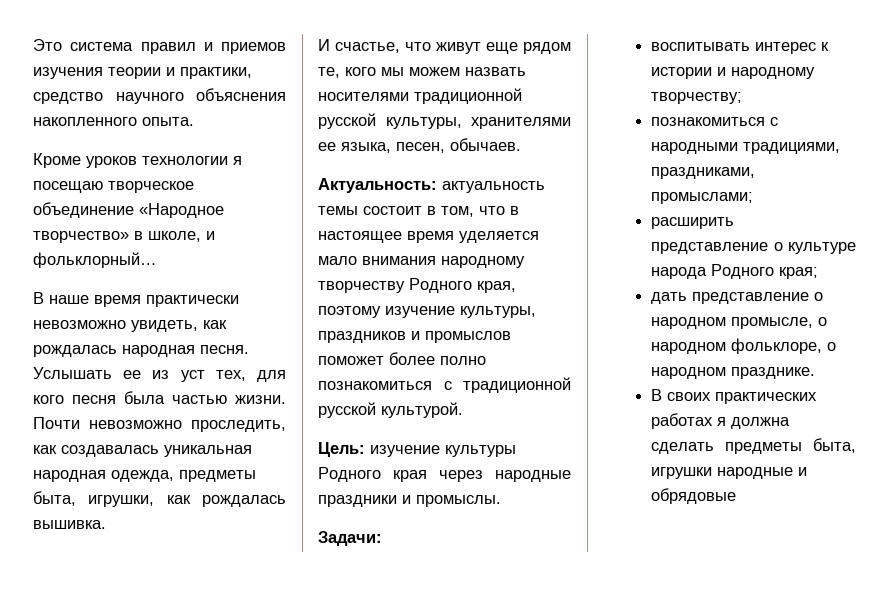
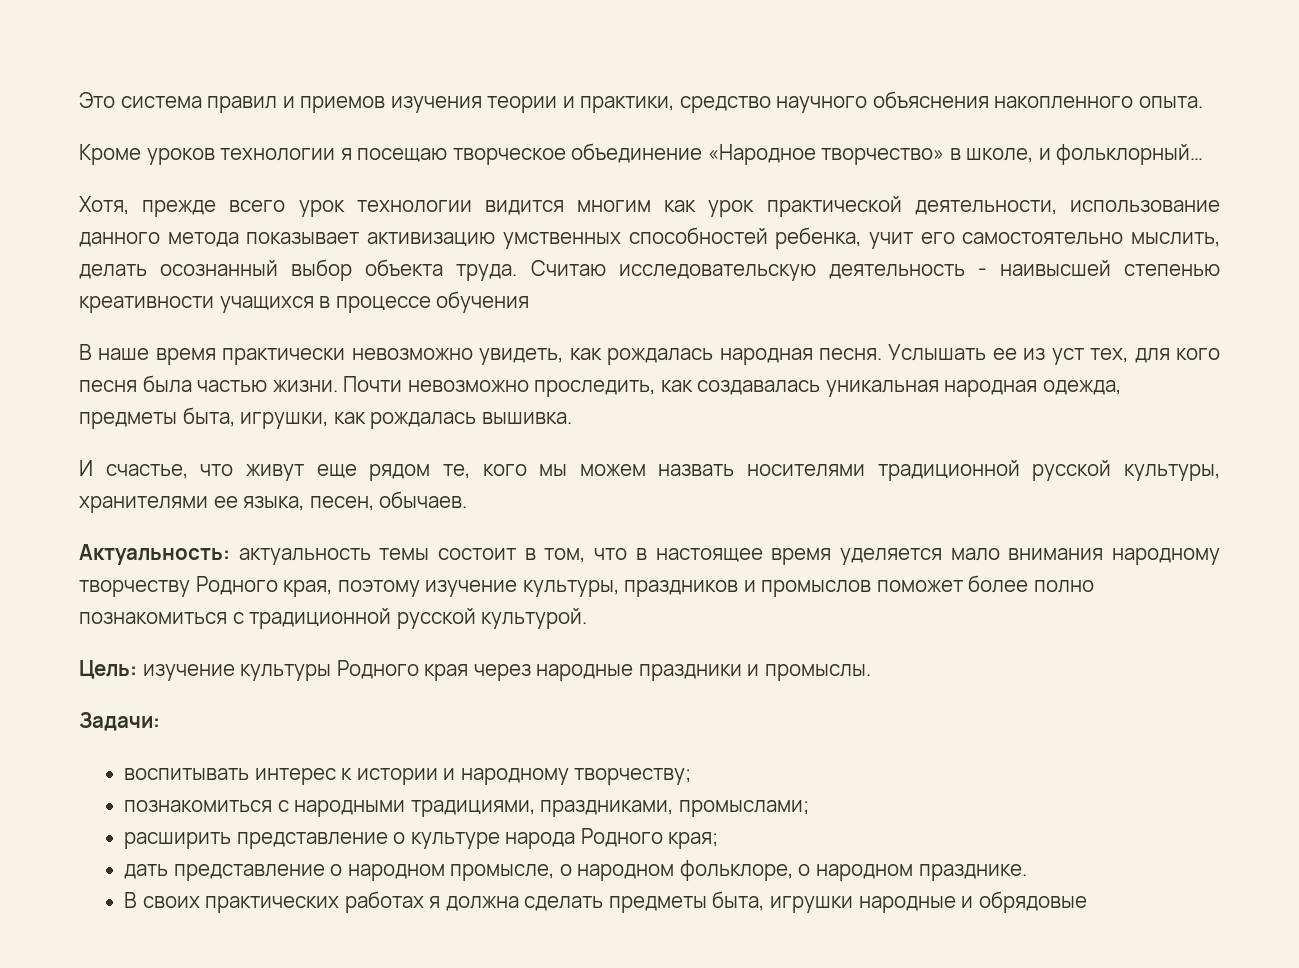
+ Хотя, прежде всего урок технологии видится многим как урок практической деятельности, использование данного метода показывает активизацию умственных способностей ребенка, учит его самостоятельно мыслить, делать осознанный выбор объекта труда. Считаю исследовательскую деятельность - наивысшей степенью креативности учащихся в процессе обучения

